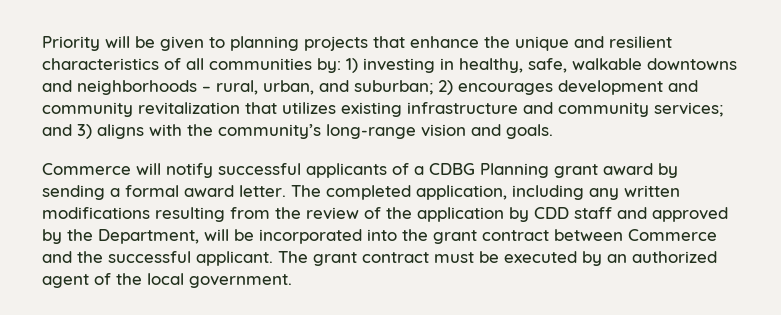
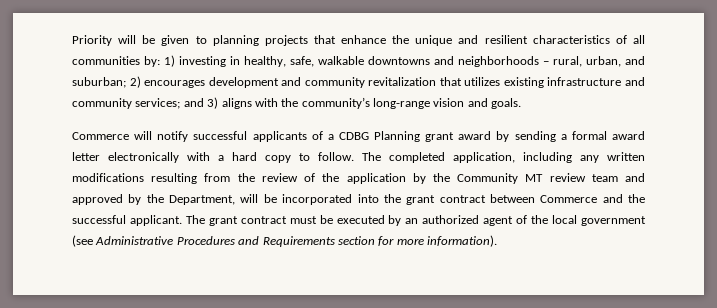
- Commerce will notify successful applicants of a CDBG Planning grant award by sending a formal award letter.
+ Commerce will notify successful applicants of a CDBG Planning grant award by sending a formal award letter electronically with a hard copy to follow.
- The completed application, including any written modifications resulting from the review of the application by CDD staff and approved by the Department, will be incorporated into the grant contract between Commerce and the successful applicant.
+ The completed application, including any written modifications resulting from the review of the application by the Community MT review team and approved by the Department, will be incorporated into the grant contract between Commerce and the successful applicant.
- The grant contract must be executed by an authorized agent of the local government.
+ The grant contract must be executed by an authorized agent of the local government (see Administrative Procedures and Requirements section for more information).

